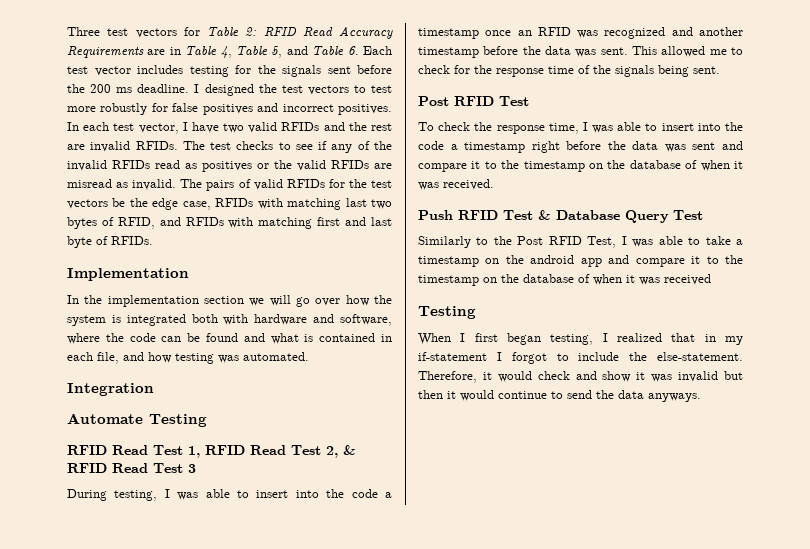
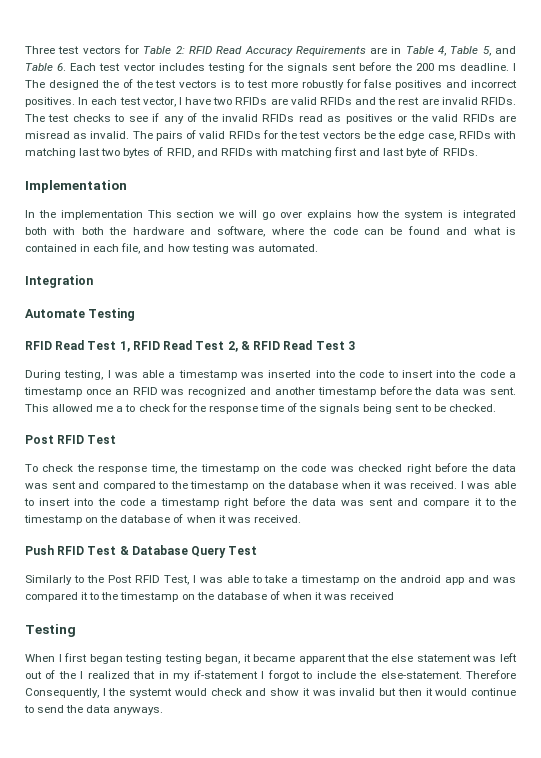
- I designed the test vectors to test more robustly for false positives and incorrect positives.
+ I The designed the of the test vectors is to test more robustly for false positives and incorrect positives.
- In each test vector, I have two valid RFIDs and the rest are invalid RFIDs.
+ In each test vector, I have two RFIDs are valid RFIDs and the rest are invalid RFIDs.
- In the implementation section we will go over how the system is integrated both with hardware and software, where the code can be found and what is contained in each file, and how testing was automated.
+ In the implementation This section we will go over explains how the system is integrated both with both the hardware and software, where the code can be found and what is contained in each file, and how testing was automated.
- During testing, I was able to insert into the code a timestamp once an RFID was recognized and another timestamp before the data was sent.
+ During testing, I was able a timestamp was inserted into the code to insert into the code a timestamp once an RFID was recognized and another timestamp before the data was sent.
- This allowed me to check for the response time of the signals being sent.
+ This allowed me a to check for the response time of the signals being sent to be checked.
- To check the response time, I was able to insert into the code a timestamp right before the data was sent and compare it to the timestamp on the database of when it was received.
+ To check the response time, the timestamp on the code was checked right before the data was sent and compared to the timestamp on the database when it was received. I was able to insert into the code a timestamp right before the data was sent and compare it to the timestamp on the database of when it was received.
- Similarly to the Post RFID Test, I was able to take a timestamp on the android app and compare it to the timestamp on the database of when it was received
+ Similarly to the Post RFID Test, I was able to take a timestamp on the android app and was compared it to the timestamp on the database of when it was received
- When I first began testing, I realized that in my if-statement I forgot to include the else-statement.
+ When I first began testing testing began, it became apparent that the else statement was left out of the I realized that in my if-statement I forgot to include the else-statement.
- Therefore, it would check and show it was invalid but then it would continue to send the data anyways.
+ Therefore Consequently, I the systemt would check and show it was invalid but then it would continue to send the data anyways.

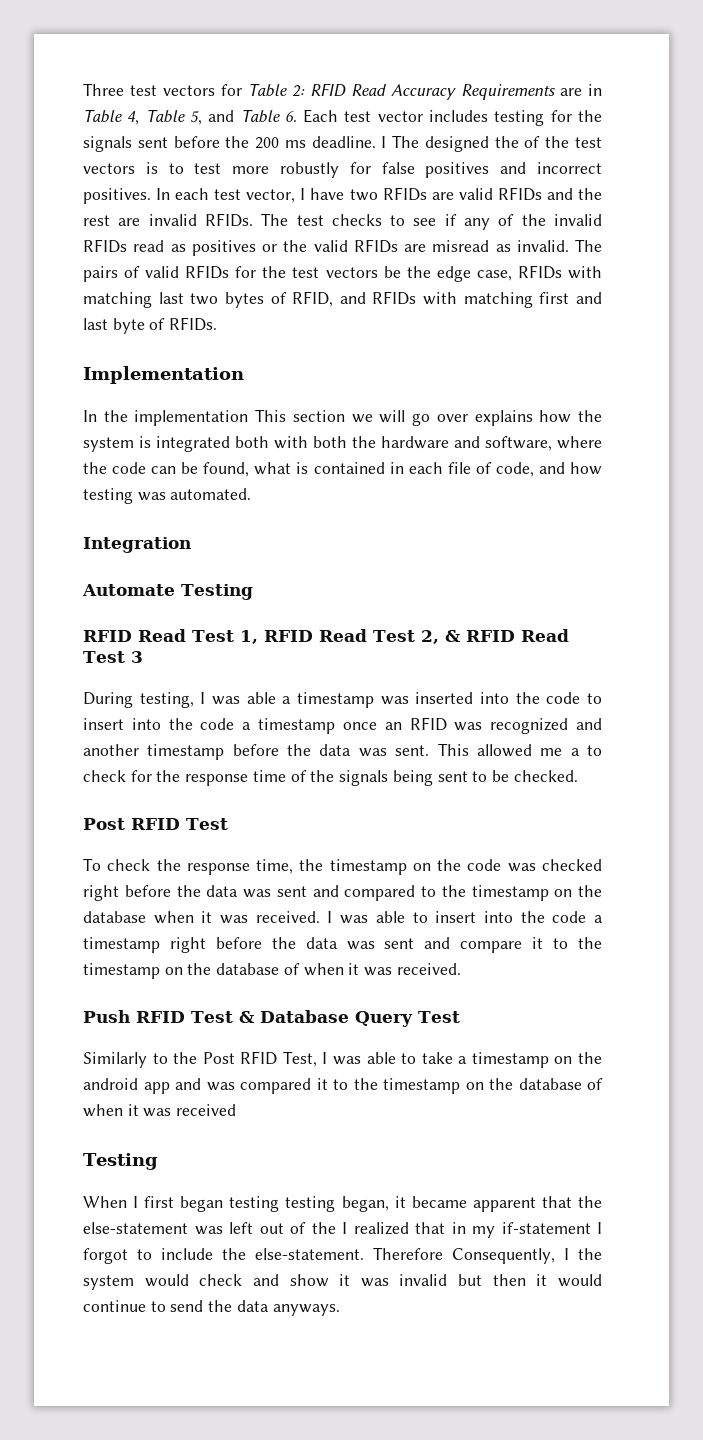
- In the implementation This section we will go over explains how the system is integrated both with both the hardware and software, where the code can be found and what is contained in each file, and how testing was automated.
+ In the implementation This section we will go over explains how the system is integrated both with both the hardware and software, where the code can be found, what is contained in each file of code, and how testing was automated.
- When I first began testing testing began, it became apparent that the else statement was left out of the I realized that in my if-statement I forgot to include the else-statement.
+ When I first began testing testing began, it became apparent that the else-statement was left out of the I realized that in my if-statement I forgot to include the else-statement.
- Therefore Consequently, I the systemt would check and show it was invalid but then it would continue to send the data anyways.
+ Therefore Consequently, I the system would check and show it was invalid but then it would continue to send the data anyways.

